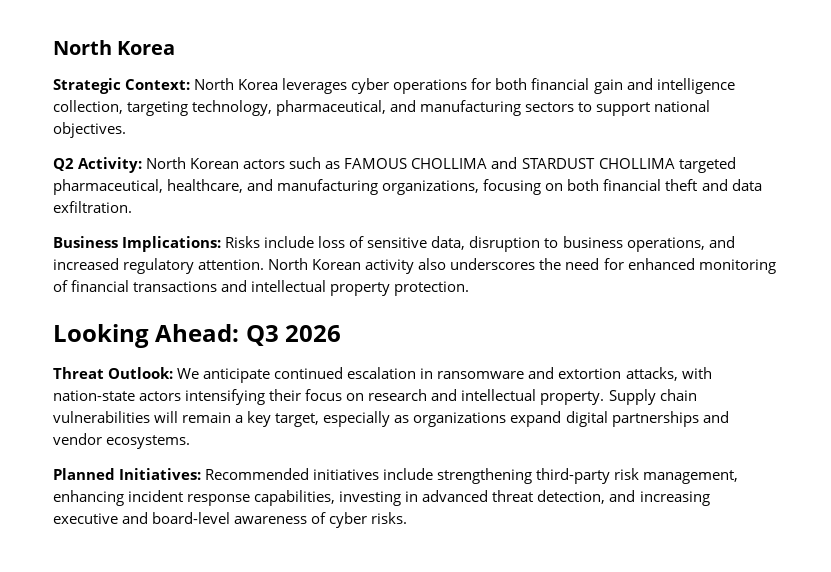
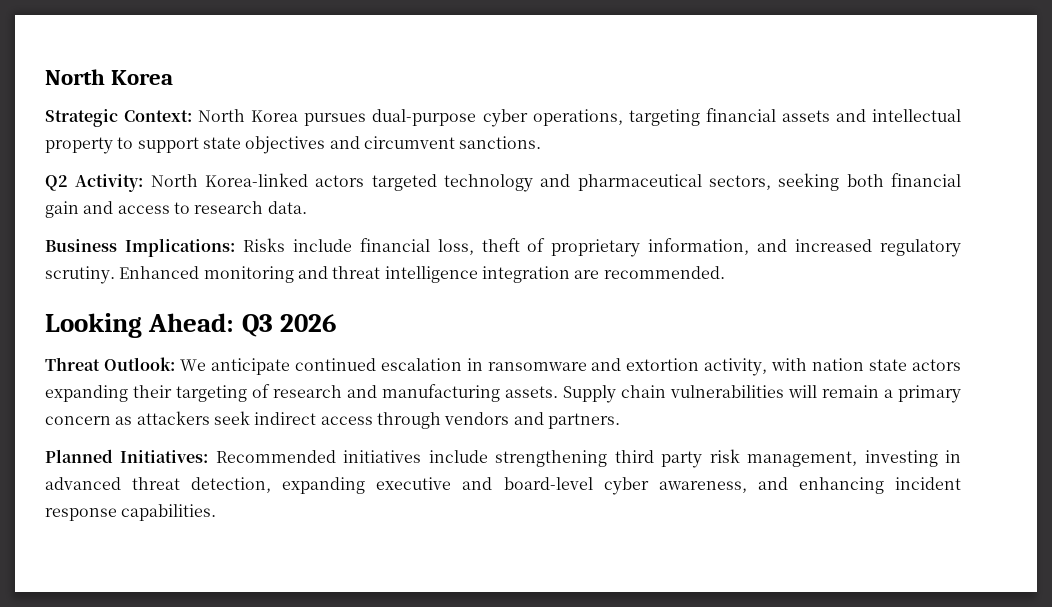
- Strategic Context: North Korea leverages cyber operations for both financial gain and intelligence collection, targeting technology, pharmaceutical, and manufacturing sectors to support national objectives.
- Q2 Activity: North Korean actors such as FAMOUS CHOLLIMA and STARDUST CHOLLIMA targeted pharmaceutical, healthcare, and manufacturing organizations, focusing on both financial theft and data exfiltration.
- Business Implications: Risks include loss of sensitive data, disruption to business operations, and increased regulatory attention. North Korean activity also underscores the need for enhanced monitoring of financial transactions and intellectual property protection.
+ Strategic Context: North Korea pursues dual-purpose cyber operations, targeting financial assets and intellectual property to support state objectives and circumvent sanctions.
+ Q2 Activity: North Korea-linked actors targeted technology and pharmaceutical sectors, seeking both financial gain and access to research data.
+ Business Implications: Risks include financial loss, theft of proprietary information, and increased regulatory scrutiny. Enhanced monitoring and threat intelligence integration are recommended.
- Threat Outlook: We anticipate continued escalation in ransomware and extortion attacks, with nation-state actors intensifying their focus on research and intellectual property.
+ Threat Outlook: We anticipate continued escalation in ransomware and extortion activity, with nation state actors expanding their targeting of research and manufacturing assets.
- Supply chain vulnerabilities will remain a key target, especially as organizations expand digital partnerships and vendor ecosystems.
+ Supply chain vulnerabilities will remain a primary concern as attackers seek indirect access through vendors and partners.
- Planned Initiatives: Recommended initiatives include strengthening third-party risk management, enhancing incident response capabilities, investing in advanced threat detection, and increasing executive and board-level awareness of cyber risks.
+ Planned Initiatives: Recommended initiatives include strengthening third party risk management, investing in advanced threat detection, expanding executive and board-level cyber awareness, and enhancing incident response capabilities.

